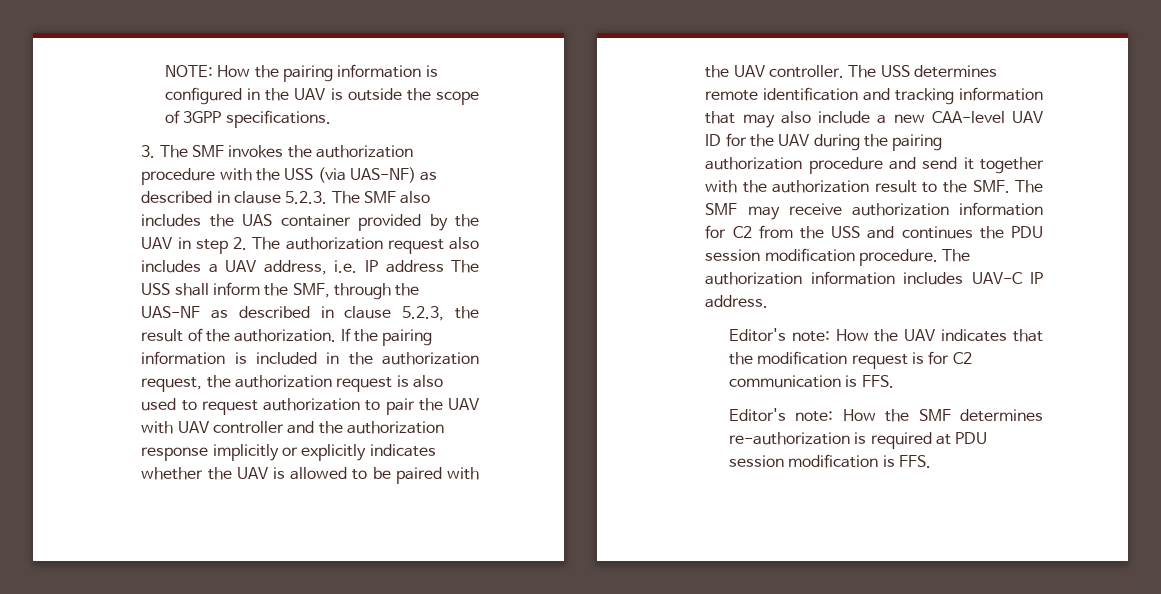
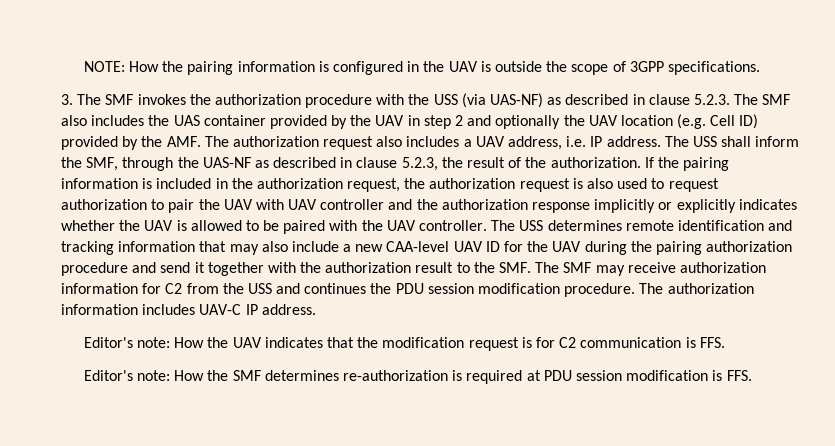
- 3. The SMF invokes the authorization procedure with the USS (via UAS-NF) as described in clause 5.2.3. The SMF also includes the UAS container provided by the UAV in step 2. The authorization request also includes a UAV address, i.e. IP address The USS shall inform the SMF, through the UAS-NF as described in clause 5.2.3, the result of the authorization.
+ 3. The SMF invokes the authorization procedure with the USS (via UAS-NF) as described in clause 5.2.3. The SMF also includes the UAS container provided by the UAV in step 2 and optionally the UAV location (e.g. Cell ID) provided by the AMF. The authorization request also includes a UAV address, i.e. IP address. The USS shall inform the SMF, through the UAS-NF as described in clause 5.2.3, the result of the authorization.

